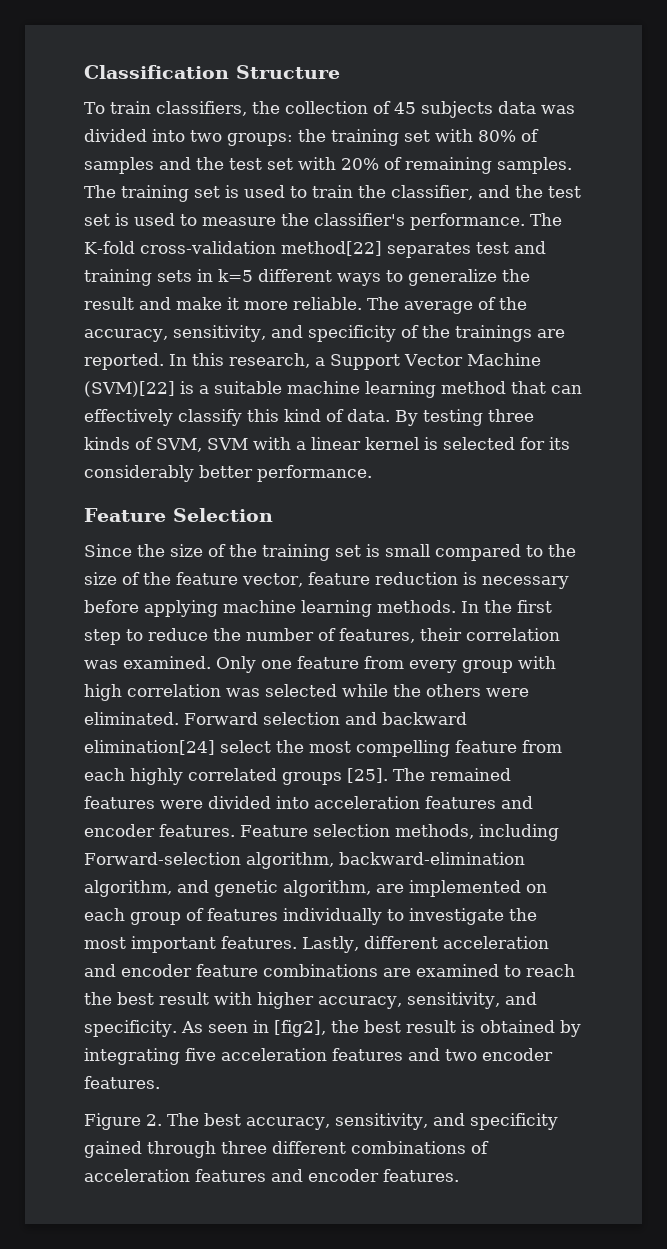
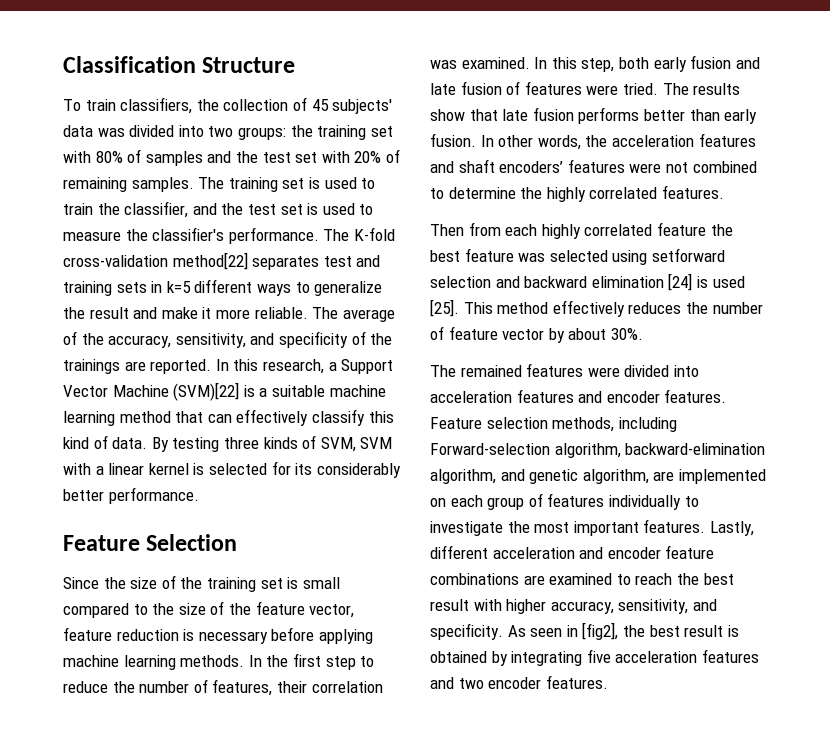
- To train classifiers, the collection of 45 subjects data was divided into two groups: the training set with 80% of samples and the test set with 20% of remaining samples.
+ To train classifiers, the collection of 45 subjects' data was divided into two groups: the training set with 80% of samples and the test set with 20% of remaining samples.
- Only one feature from every group with high correlation was selected while the others were eliminated. Forward selection and backward elimination[24] select the most compelling feature from each highly correlated groups [25]. The remained features were divided into acceleration features and encoder features.
+ In this step, both early fusion and late fusion of features were tried. The results show that late fusion performs better than early fusion. In other words, the acceleration features and shaft encoders’ features were not combined to determine the highly correlated features.
+ Then from each highly correlated feature the best feature was selected using setforward selection and backward elimination [24] is used [25]. This method effectively reduces the number of feature vector by about 30%.
+ The remained features were divided into acceleration features and encoder features.
- Figure 2. The best accuracy, sensitivity, and specificity gained through three different combinations of acceleration features and encoder features.

